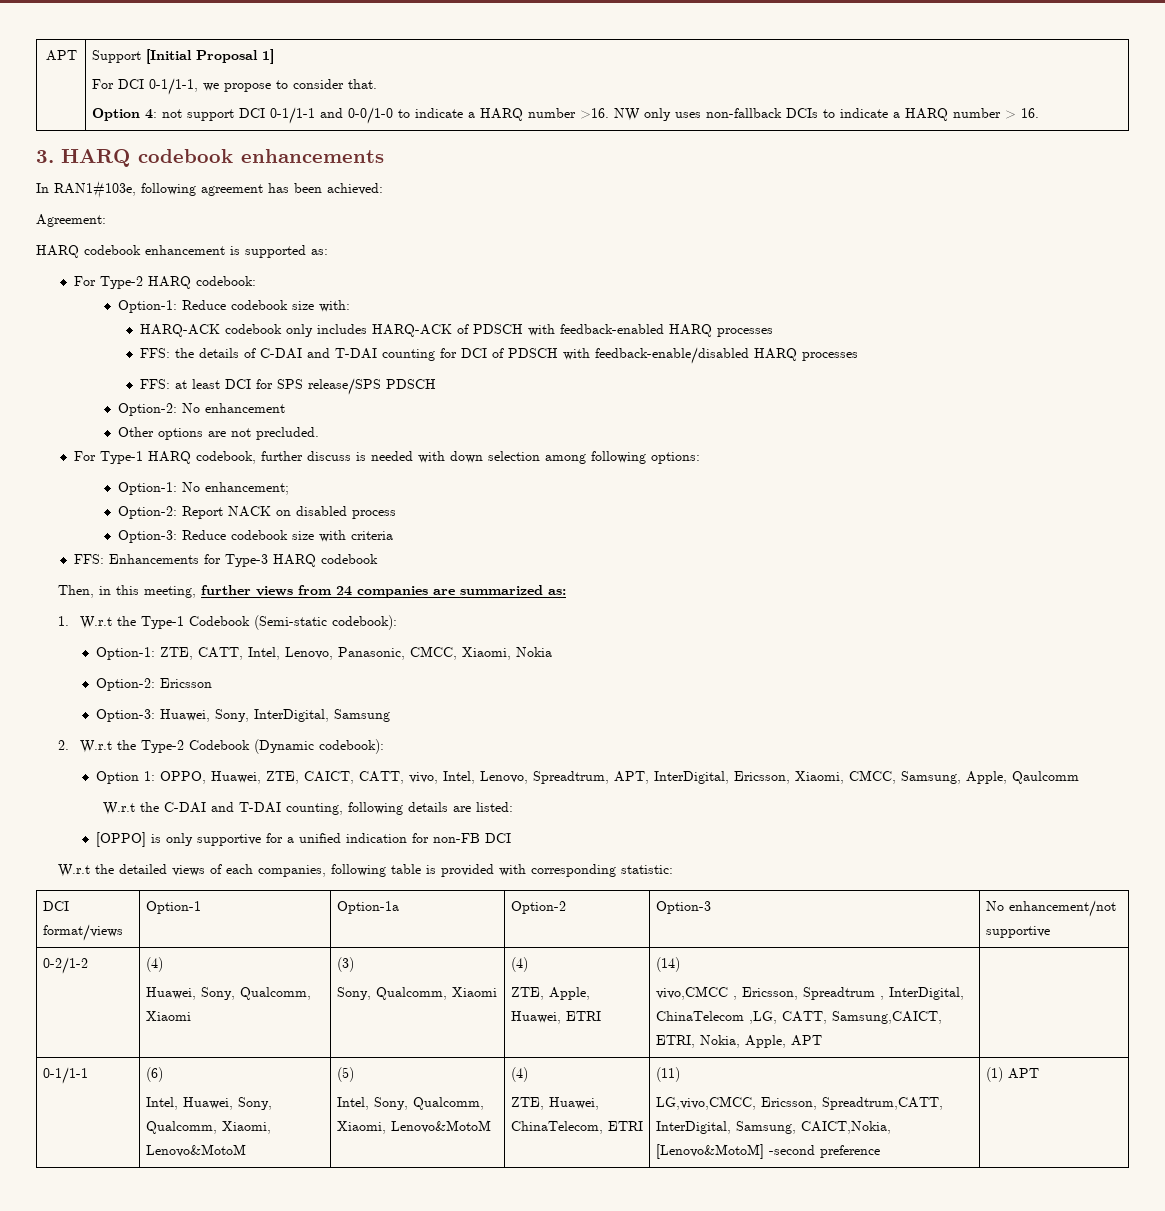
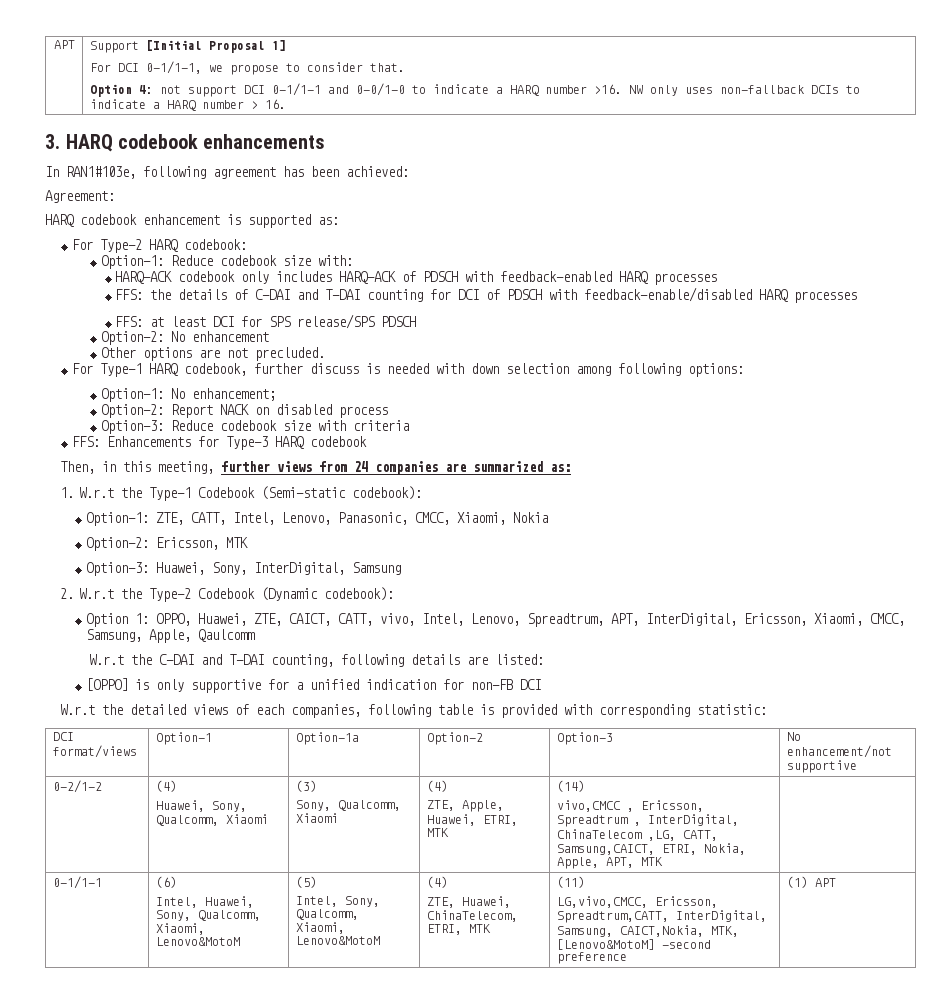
- Option-2: Ericsson
+ Option-2: Ericsson, MTK
  0-2/1-2 | (4)
  Huawei, Sony, Qualcomm, Xiaomi | (3)
  Sony, Qualcomm, Xiaomi | (4)
- ZTE, Apple, Huawei, ETRI | (14)
- vivo,CMCC , Ericsson, Spreadtrum , InterDigital, ChinaTelecom ,LG, CATT, Samsung,CAICT, ETRI, Nokia, Apple, APT |
+ ZTE, Apple, Huawei, ETRI, MTK | (14)
+ vivo,CMCC , Ericsson, Spreadtrum , InterDigital, ChinaTelecom ,LG, CATT, Samsung,CAICT, ETRI, Nokia, Apple, APT, MTK |
  0-1/1-1 | (6)
  Intel, Huawei, Sony, Qualcomm, Xiaomi, Lenovo&MotoM | (5)
  Intel, Sony, Qualcomm, Xiaomi, Lenovo&MotoM | (4)
- ZTE, Huawei, ChinaTelecom, ETRI | (11)
- LG,vivo,CMCC, Ericsson, Spreadtrum,CATT, InterDigital, Samsung, CAICT,Nokia, [Lenovo&MotoM] -second preference | (1) APT
+ ZTE, Huawei, ChinaTelecom, ETRI, MTK | (11)
+ LG,vivo,CMCC, Ericsson, Spreadtrum,CATT, InterDigital, Samsung, CAICT,Nokia, MTK, [Lenovo&MotoM] -second preference | (1) APT

